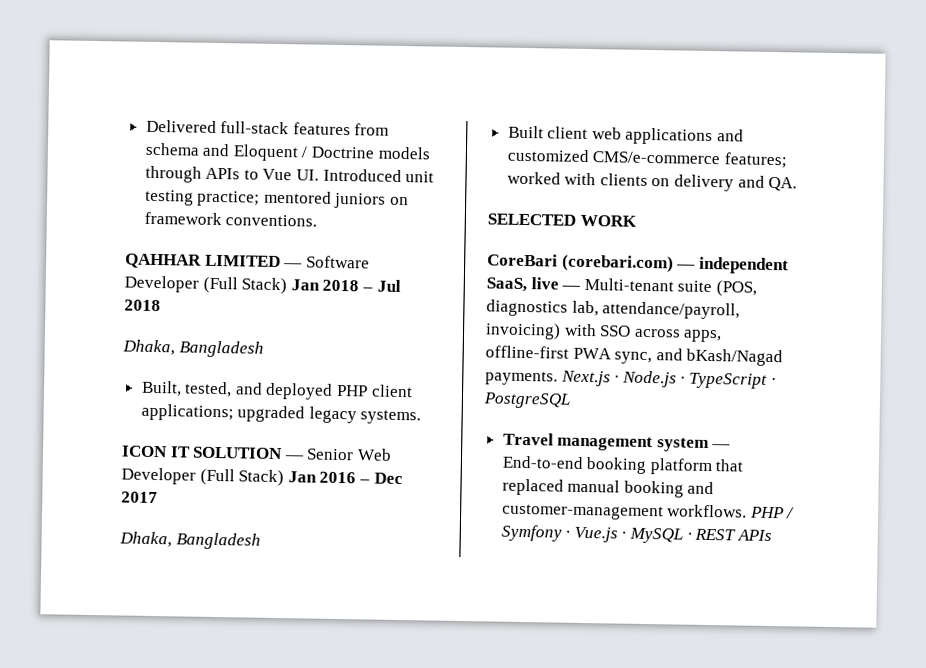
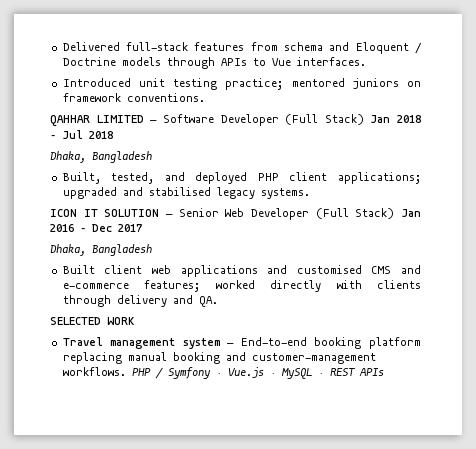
- Delivered full-stack features from schema and Eloquent / Doctrine models through APIs to Vue UI. Introduced unit testing practice; mentored juniors on framework conventions.
+ Delivered full-stack features from schema and Eloquent / Doctrine models through APIs to Vue interfaces.
+ Introduced unit testing practice; mentored juniors on framework conventions.
- Built, tested, and deployed PHP client applications; upgraded legacy systems.
+ Built, tested, and deployed PHP client applications; upgraded and stabilised legacy systems.
- Built client web applications and customized CMS/e-commerce features; worked with clients on delivery and QA.
+ Built client web applications and customised CMS and e-commerce features; worked directly with clients through delivery and QA.
- CoreBari (corebari.com) — independent SaaS, live — Multi-tenant suite (POS, diagnostics lab, attendance/payroll, invoicing) with SSO across apps, offline-first PWA sync, and bKash/Nagad payments. Next.js · Node.js · TypeScript · PostgreSQL
- Travel management system — End-to-end booking platform that replaced manual booking and customer-management workflows.
+ Travel management system — End-to-end booking platform replacing manual booking and customer-management workflows.

